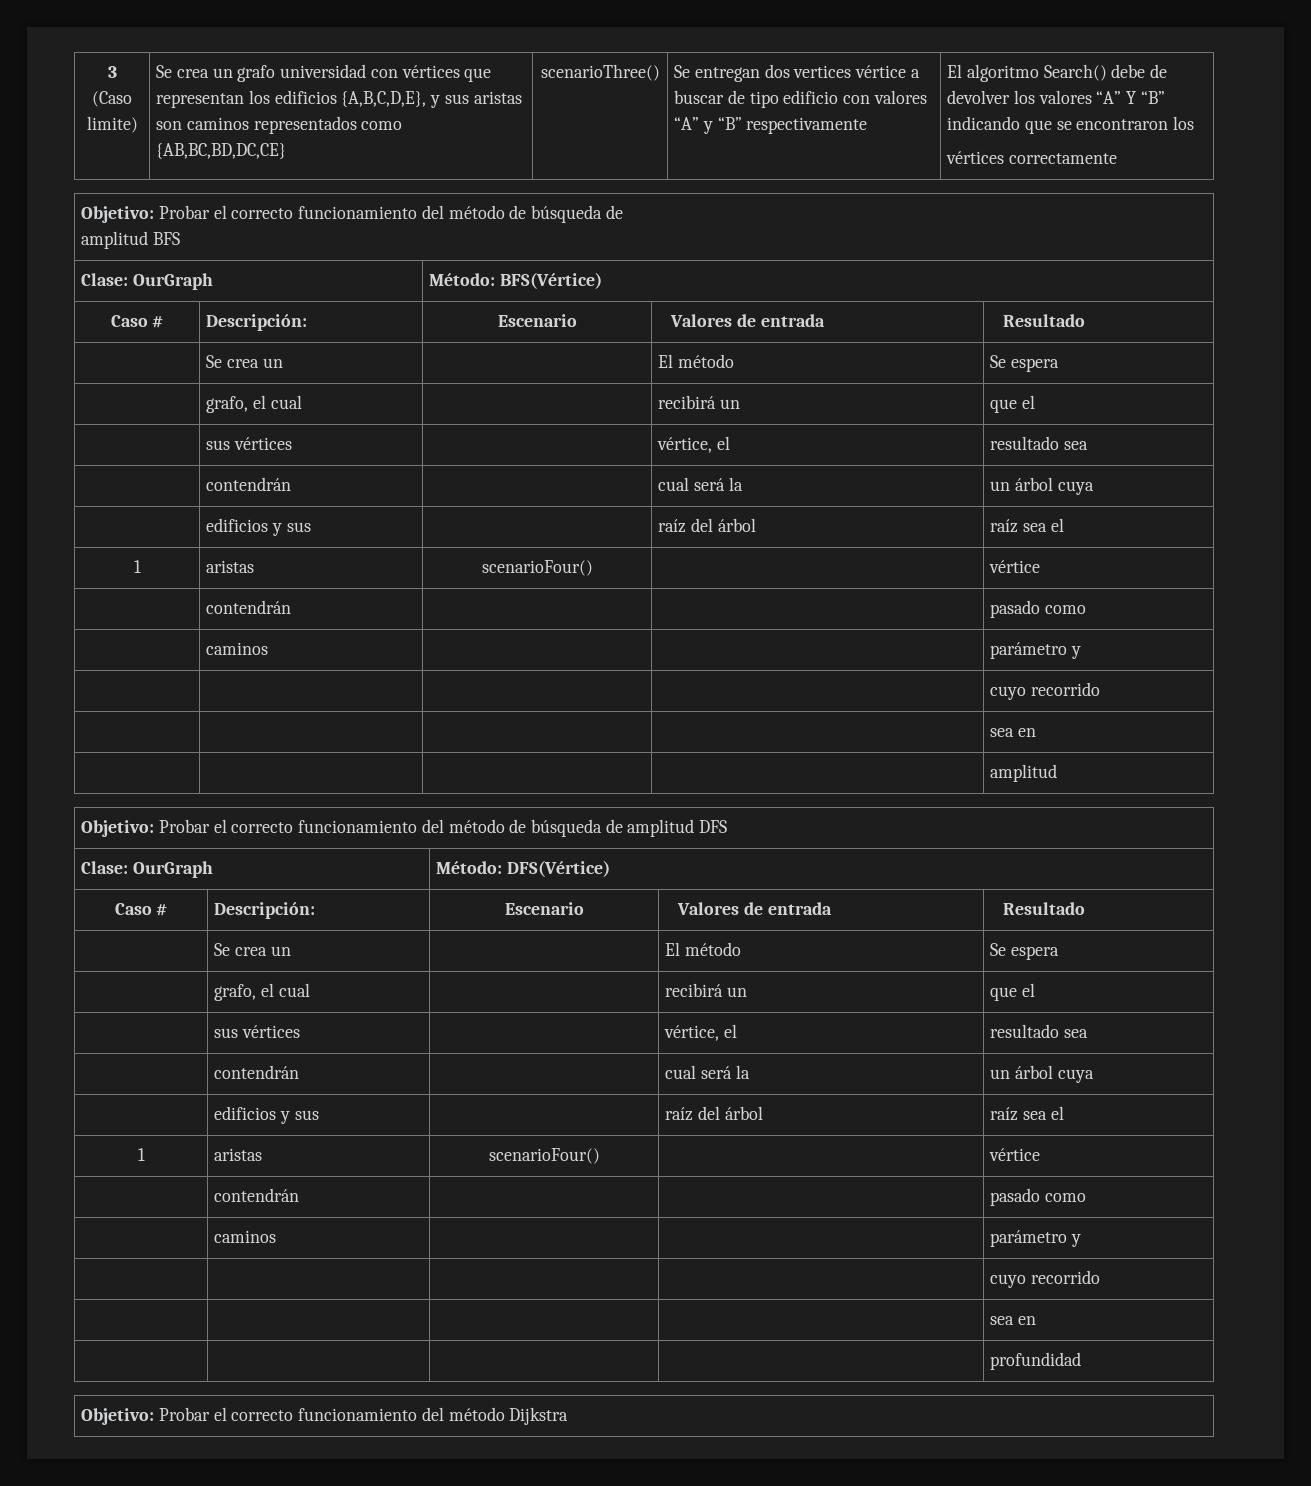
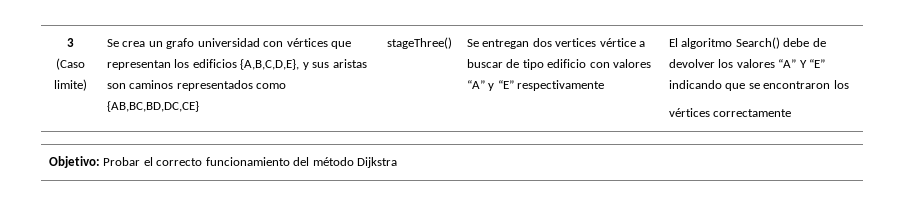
- scenarioThree()
+ stageThree()
- Se entregan dos vertices vértice a buscar de tipo edificio con valores “A” y “B” respectivamente
+ Se entregan dos vertices vértice a buscar de tipo edificio con valores “A” y “E” respectivamente
- El algoritmo Search() debe de devolver los valores “A” Y “B” indicando que se encontraron los
+ El algoritmo Search() debe de devolver los valores “A” Y “E” indicando que se encontraron los
  vértices correctamente
- Objetivo: Probar el correcto funcionamiento del método de búsqueda de
- amplitud BFS
- Clase: OurGraph | Método: BFS(Vértice)
- Caso # | Descripción: | Escenario | Valores de entrada | Resultado
- | Se crea un | | El método | Se espera
- | grafo, el cual | | recibirá un | que el
- | sus vértices | | vértice, el | resultado sea
- | contendrán | | cual será la | un árbol cuya
- | edificios y sus | | raíz del árbol | raíz sea el
- 1 | aristas | scenarioFour() | | vértice
- | contendrán | | | pasado como
- | caminos | | | parámetro y
- | | | | cuyo recorrido
- | | | | sea en
- | | | | amplitud
- Objetivo: Probar el correcto funcionamiento del método de búsqueda de amplitud DFS
- Clase: OurGraph | Método: DFS(Vértice)
- Caso # | Descripción: | Escenario | Valores de entrada | Resultado
- | Se crea un | | El método | Se espera
- | grafo, el cual | | recibirá un | que el
- | sus vértices | | vértice, el | resultado sea
- | contendrán | | cual será la | un árbol cuya
- | edificios y sus | | raíz del árbol | raíz sea el
- 1 | aristas | scenarioFour() | | vértice
- | contendrán | | | pasado como
- | caminos | | | parámetro y
- | | | | cuyo recorrido
- | | | | sea en
- | | | | profundidad

